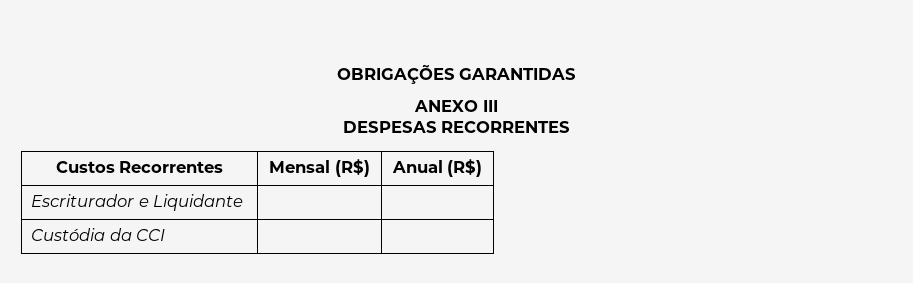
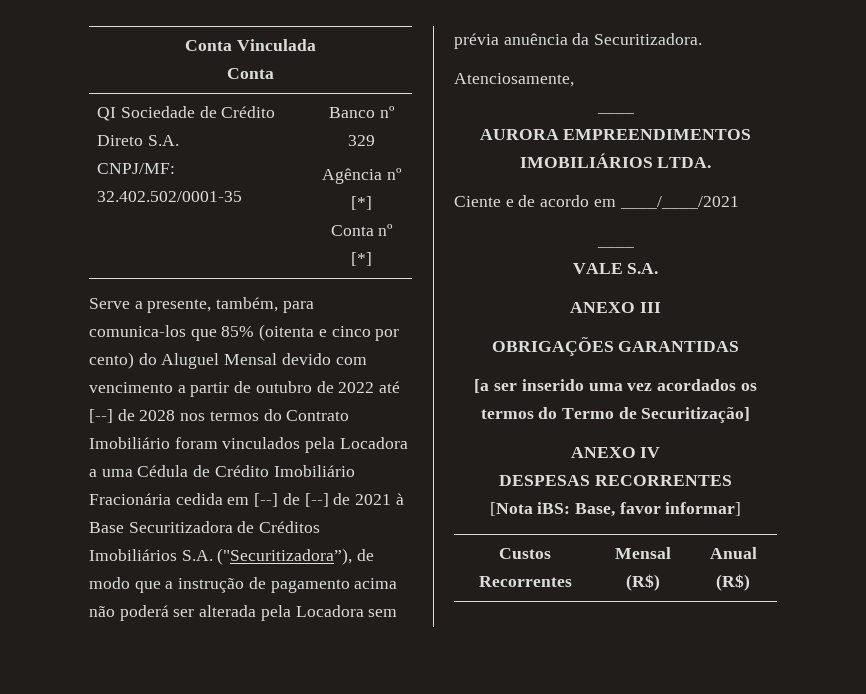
+ Conta Vinculada
+ Conta
+ QI Sociedade de Crédito Direto S.A.
+ CNPJ/MF: 32.402.502/0001-35 | Banco nº 329
+ Agência nº [*]
+ Conta nº [*]
+ Serve a presente, também, para comunica-los que 85% (oitenta e cinco por cento) do Aluguel Mensal devido com vencimento a partir de outubro de 2022 até [--] de 2028 nos termos do Contrato Imobiliário foram vinculados pela Locadora a uma Cédula de Crédito Imobiliário Fracionária cedida em [--] de [--] de 2021 à Base Securitizadora de Créditos Imobiliários S.A. ("Securitizadora”), de modo que a instrução de pagamento acima não poderá ser alterada pela Locadora sem prévia anuência da Securitizadora.
+ Atenciosamente,
+ ____
+ AURORA EMPREENDIMENTOS IMOBILIÁRIOS LTDA.
+ Ciente e de acordo em ____/____/2021
+ ____
+ VALE S.A.
+ ANEXO III
  OBRIGAÇÕES GARANTIDAS
- ANEXO III
+ [a ser inserido uma vez acordados os termos do Termo de Securitização]
+ ANEXO IV
  DESPESAS RECORRENTES
+ [Nota iBS: Base, favor informar]
- Escriturador e Liquidante | |
- Custódia da CCI | |

